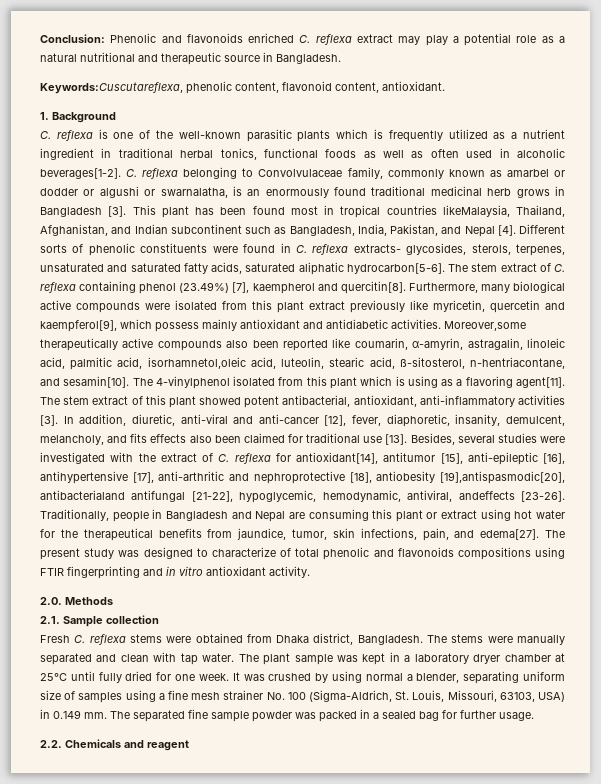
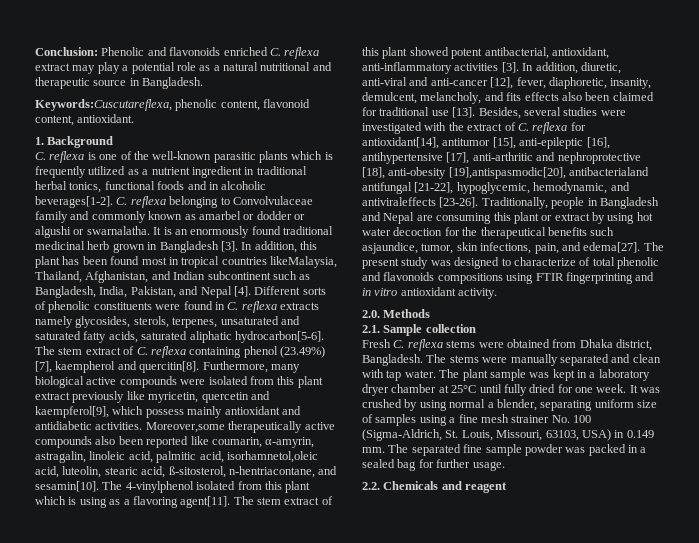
- C. reflexa is one of the well-known parasitic plants which is frequently utilized as a nutrient ingredient in traditional herbal tonics, functional foods as well as often used in alcoholic beverages[1-2].
+ C. reflexa is one of the well-known parasitic plants which is frequently utilized as a nutrient ingredient in traditional herbal tonics, functional foods and in alcoholic beverages[1-2].
- C. reflexa belonging to Convolvulaceae family, commonly known as amarbel or dodder or algushi or swarnalatha, is an enormously found traditional medicinal herb grows in Bangladesh [3].
+ C. reflexa belonging to Convolvulaceae family and commonly known as amarbel or dodder or algushi or swarnalatha. It is an enormously found traditional medicinal herb grown in Bangladesh [3].
- This plant has been found most in tropical countries likeMalaysia, Thailand, Afghanistan, and Indian subcontinent such as Bangladesh, India, Pakistan, and Nepal [4].
+ In addition, this plant has been found most in tropical countries likeMalaysia, Thailand, Afghanistan, and Indian subcontinent such as Bangladesh, India, Pakistan, and Nepal [4].
- Different sorts of phenolic constituents were found in C. reflexa extracts- glycosides, sterols, terpenes, unsaturated and saturated fatty acids, saturated aliphatic hydrocarbon[5-6].
+ Different sorts of phenolic constituents were found in C. reflexa extracts namely glycosides, sterols, terpenes, unsaturated and saturated fatty acids, saturated aliphatic hydrocarbon[5-6].
- Besides, several studies were investigated with the extract of C. reflexa for antioxidant[14], antitumor [15], anti-epileptic [16], antihypertensive [17], anti-arthritic and nephroprotective [18], antiobesity [19],antispasmodic[20], antibacterialand antifungal [21-22], hypoglycemic, hemodynamic, antiviral, andeffects [23-26].
+ Besides, several studies were investigated with the extract of C. reflexa for antioxidant[14], antitumor [15], anti-epileptic [16], antihypertensive [17], anti-arthritic and nephroprotective [18], anti-obesity [19],antispasmodic[20], antibacterialand antifungal [21-22], hypoglycemic, hemodynamic, and antiviraleffects [23-26].
- Traditionally, people in Bangladesh and Nepal are consuming this plant or extract using hot water for the therapeutical benefits from jaundice, tumor, skin infections, pain, and edema[27].
+ Traditionally, people in Bangladesh and Nepal are consuming this plant or extract by using hot water decoction for the therapeutical benefits such asjaundice, tumor, skin infections, pain, and edema[27].

